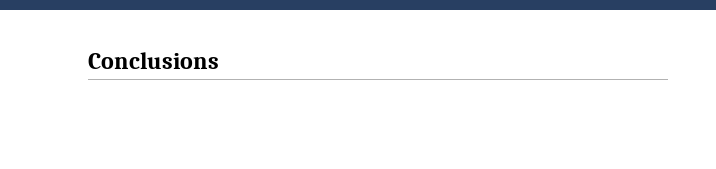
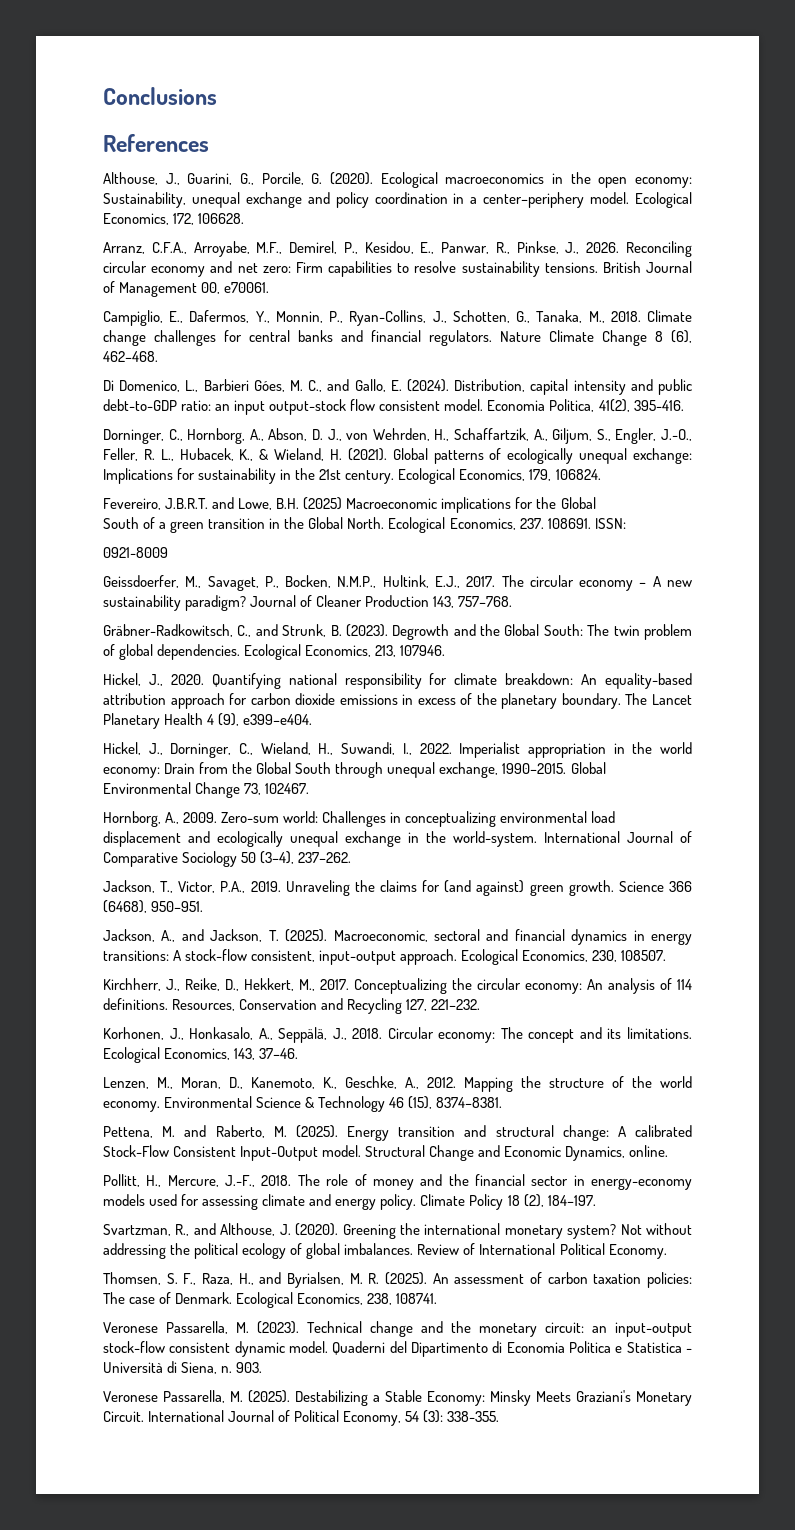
+ References
+ Althouse, J., Guarini, G., Porcile, G. (2020). Ecological macroeconomics in the open economy: Sustainability, unequal exchange and policy coordination in a center–periphery model. Ecological Economics, 172, 106628.
+ Arranz, C.F.A., Arroyabe, M.F., Demirel, P., Kesidou, E., Panwar, R., Pinkse, J., 2026. Reconciling circular economy and net zero: Firm capabilities to resolve sustainability tensions. British Journal of Management 00, e70061.
+ Campiglio, E., Dafermos, Y., Monnin, P., Ryan-Collins, J., Schotten, G., Tanaka, M., 2018. Climate change challenges for central banks and financial regulators. Nature Climate Change 8 (6), 462–468.
+ Di Domenico, L., Barbieri Góes, M. C., and Gallo, E. (2024). Distribution, capital intensity and public debt-to-GDP ratio: an input output-stock flow consistent model. Economia Politica, 41(2), 395-416.
+ Dorninger, C., Hornborg, A., Abson, D. J., von Wehrden, H., Schaffartzik, A., Giljum, S., Engler, J.-O., Feller, R. L., Hubacek, K., & Wieland, H. (2021). Global patterns of ecologically unequal exchange: Implications for sustainability in the 21st century. Ecological Economics, 179, 106824.
+ Fevereiro, J.B.R.T. and Lowe, B.H. (2025) Macroeconomic implications for the Global
+ South of a green transition in the Global North. Ecological Economics, 237. 108691. ISSN:
+ 0921-8009
+ Geissdoerfer, M., Savaget, P., Bocken, N.M.P., Hultink, E.J., 2017. The circular economy – A new sustainability paradigm? Journal of Cleaner Production 143, 757–768.
+ Gräbner-Radkowitsch, C., and Strunk, B. (2023). Degrowth and the Global South: The twin problem of global dependencies. Ecological Economics, 213, 107946.
+ Hickel, J., 2020. Quantifying national responsibility for climate breakdown: An equality-based attribution approach for carbon dioxide emissions in excess of the planetary boundary. The Lancet Planetary Health 4 (9), e399–e404.
+ Hickel, J., Dorninger, C., Wieland, H., Suwandi, I., 2022. Imperialist appropriation in the world economy: Drain from the Global South through unequal exchange, 1990–2015. Global Environmental Change 73, 102467.
+ Hornborg, A., 2009. Zero-sum world: Challenges in conceptualizing environmental load displacement and ecologically unequal exchange in the world-system. International Journal of Comparative Sociology 50 (3–4), 237–262.
+ Jackson, T., Victor, P.A., 2019. Unraveling the claims for (and against) green growth. Science 366 (6468), 950–951.
+ Jackson, A., and Jackson, T. (2025). Macroeconomic, sectoral and financial dynamics in energy transitions: A stock-flow consistent, input-output approach. Ecological Economics, 230, 108507.
+ Kirchherr, J., Reike, D., Hekkert, M., 2017. Conceptualizing the circular economy: An analysis of 114 definitions. Resources, Conservation and Recycling 127, 221–232.
+ Korhonen, J., Honkasalo, A., Seppälä, J., 2018. Circular economy: The concept and its limitations. Ecological Economics, 143, 37–46.
+ Lenzen, M., Moran, D., Kanemoto, K., Geschke, A., 2012. Mapping the structure of the world economy. Environmental Science & Technology 46 (15), 8374–8381.
+ Pettena, M. and Raberto, M. (2025). Energy transition and structural change: A calibrated Stock-Flow Consistent Input-Output model. Structural Change and Economic Dynamics, online.
+ Pollitt, H., Mercure, J.-F., 2018. The role of money and the financial sector in energy-economy models used for assessing climate and energy policy. Climate Policy 18 (2), 184–197.
+ Svartzman, R., and Althouse, J. (2020). Greening the international monetary system? Not without addressing the political ecology of global imbalances. Review of International Political Economy.
+ Thomsen, S. F., Raza, H., and Byrialsen, M. R. (2025). An assessment of carbon taxation policies: The case of Denmark. Ecological Economics, 238, 108741.
+ Veronese Passarella, M. (2023). Technical change and the monetary circuit: an input-output stock-flow consistent dynamic model. Quaderni del Dipartimento di Economia Politica e Statistica - Università di Siena, n. 903.
+ Veronese Passarella, M. (2025). Destabilizing a Stable Economy: Minsky Meets Graziani's Monetary Circuit. International Journal of Political Economy, 54 (3): 338-355.

